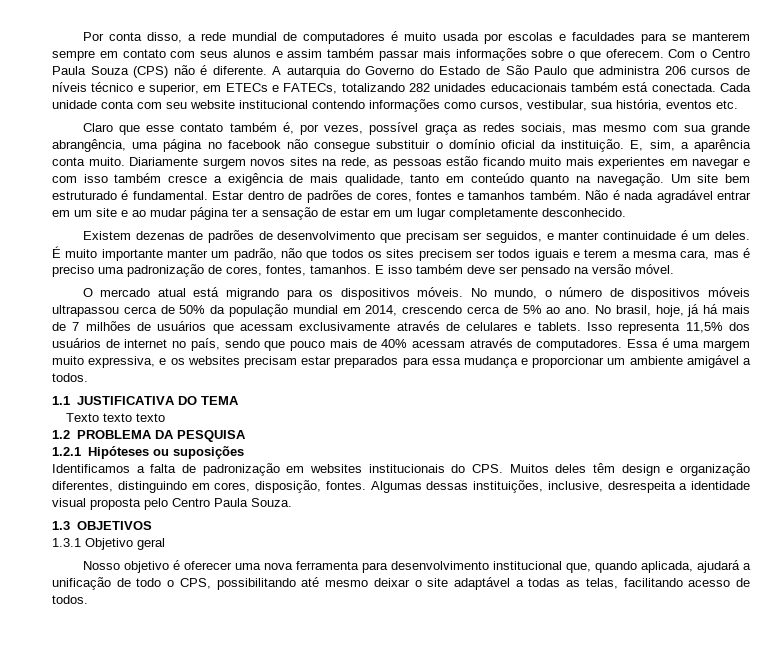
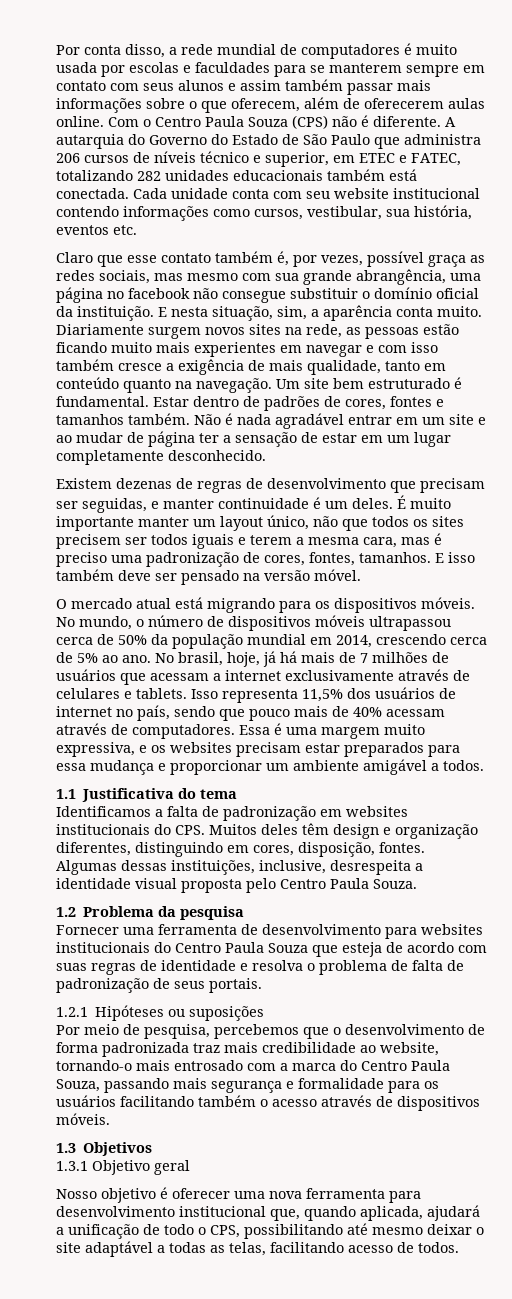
- Por conta disso, a rede mundial de computadores é muito usada por escolas e faculdades para se manterem sempre em contato com seus alunos e assim também passar mais informações sobre o que oferecem.
+ Por conta disso, a rede mundial de computadores é muito usada por escolas e faculdades para se manterem sempre em contato com seus alunos e assim também passar mais informações sobre o que oferecem, além de oferecerem aulas online.
- A autarquia do Governo do Estado de São Paulo que administra 206 cursos de níveis técnico e superior, em ETECs e FATECs, totalizando 282 unidades educacionais também está conectada.
+ A autarquia do Governo do Estado de São Paulo que administra 206 cursos de níveis técnico e superior, em ETEC e FATEC, totalizando 282 unidades educacionais também está conectada.
- E, sim, a aparência conta muito.
+ E nesta situação, sim, a aparência conta muito.
- Não é nada agradável entrar em um site e ao mudar página ter a sensação de estar em um lugar completamente desconhecido.
+ Não é nada agradável entrar em um site e ao mudar de página ter a sensação de estar em um lugar completamente desconhecido.
- Existem dezenas de padrões de desenvolvimento que precisam ser seguidos, e manter continuidade é um deles.
+ Existem dezenas de regras de desenvolvimento que precisam ser seguidas, e manter continuidade é um deles.
- É muito importante manter um padrão, não que todos os sites precisem ser todos iguais e terem a mesma cara, mas é preciso uma padronização de cores, fontes, tamanhos.
+ É muito importante manter um layout único, não que todos os sites precisem ser todos iguais e terem a mesma cara, mas é preciso uma padronização de cores, fontes, tamanhos.
- No brasil, hoje, já há mais de 7 milhões de usuários que acessam exclusivamente através de celulares e tablets.
+ No brasil, hoje, já há mais de 7 milhões de usuários que acessam a internet exclusivamente através de celulares e tablets.
- 1.1 JUSTIFICATIVA DO TEMA
- Texto texto texto
- 1.2 PROBLEMA DA PESQUISA
- 1.2.1 Hipóteses ou suposições
+ 1.1 Justificativa do tema
- 1.3 OBJETIVOS
+ 1.2 Problema da pesquisa
+ Fornecer uma ferramenta de desenvolvimento para websites institucionais do Centro Paula Souza que esteja de acordo com suas regras de identidade e resolva o problema de falta de padronização de seus portais.
+ 1.2.1 Hipóteses ou suposições
+ Por meio de pesquisa, percebemos que o desenvolvimento de forma padronizada traz mais credibilidade ao website, tornando-o mais entrosado com a marca do Centro Paula Souza, passando mais segurança e formalidade para os usuários facilitando também o acesso através de dispositivos móveis.
+ 1.3 Objetivos

